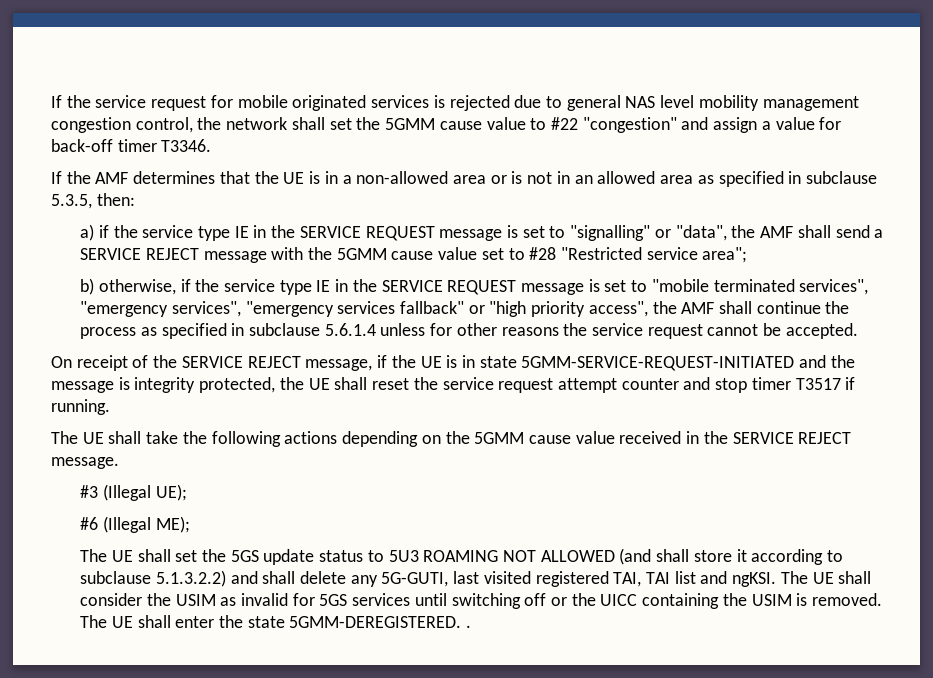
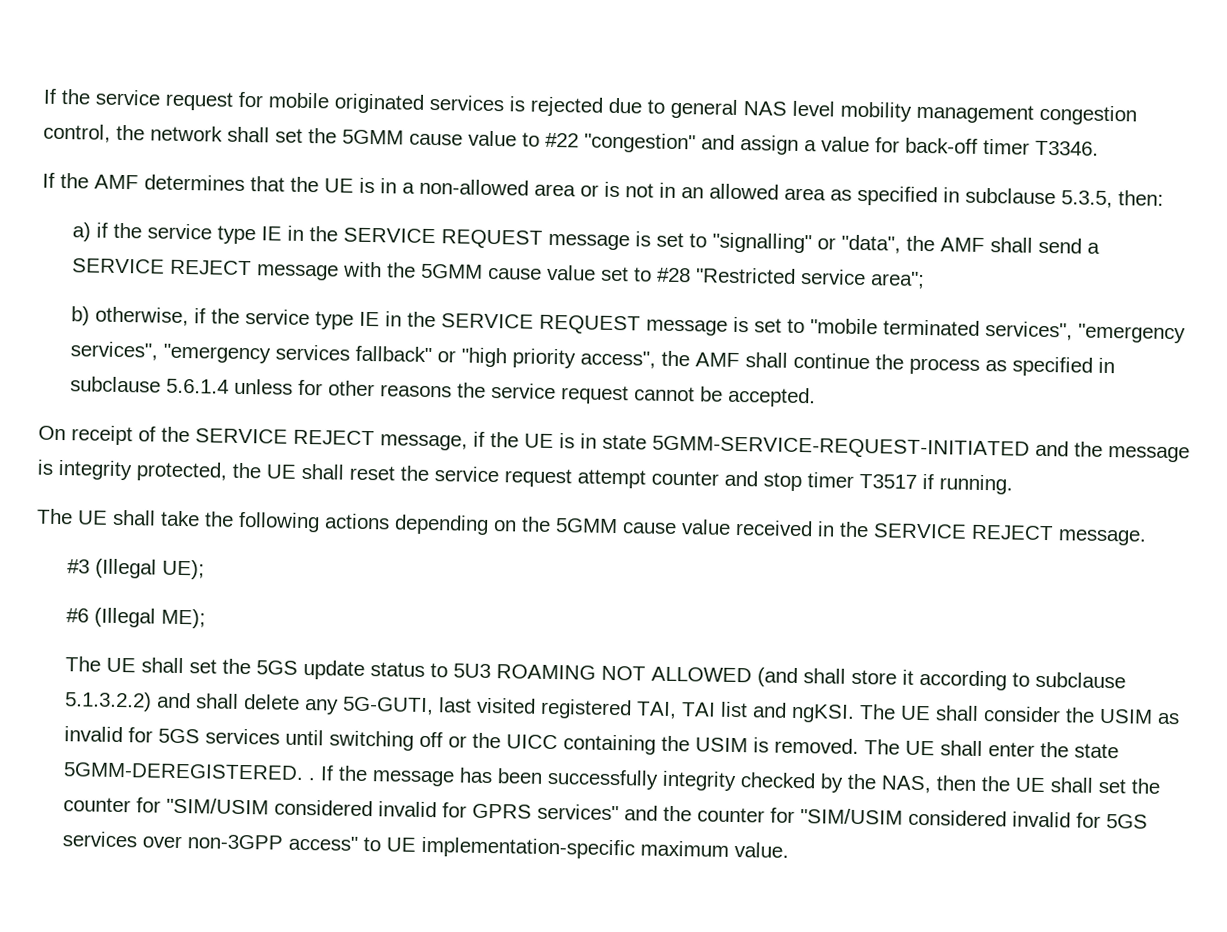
+ If the message has been successfully integrity checked by the NAS, then the UE shall set the counter for "SIM/USIM considered invalid for GPRS services" and the counter for "SIM/USIM considered invalid for 5GS services over non-3GPP access" to UE implementation-specific maximum value.

